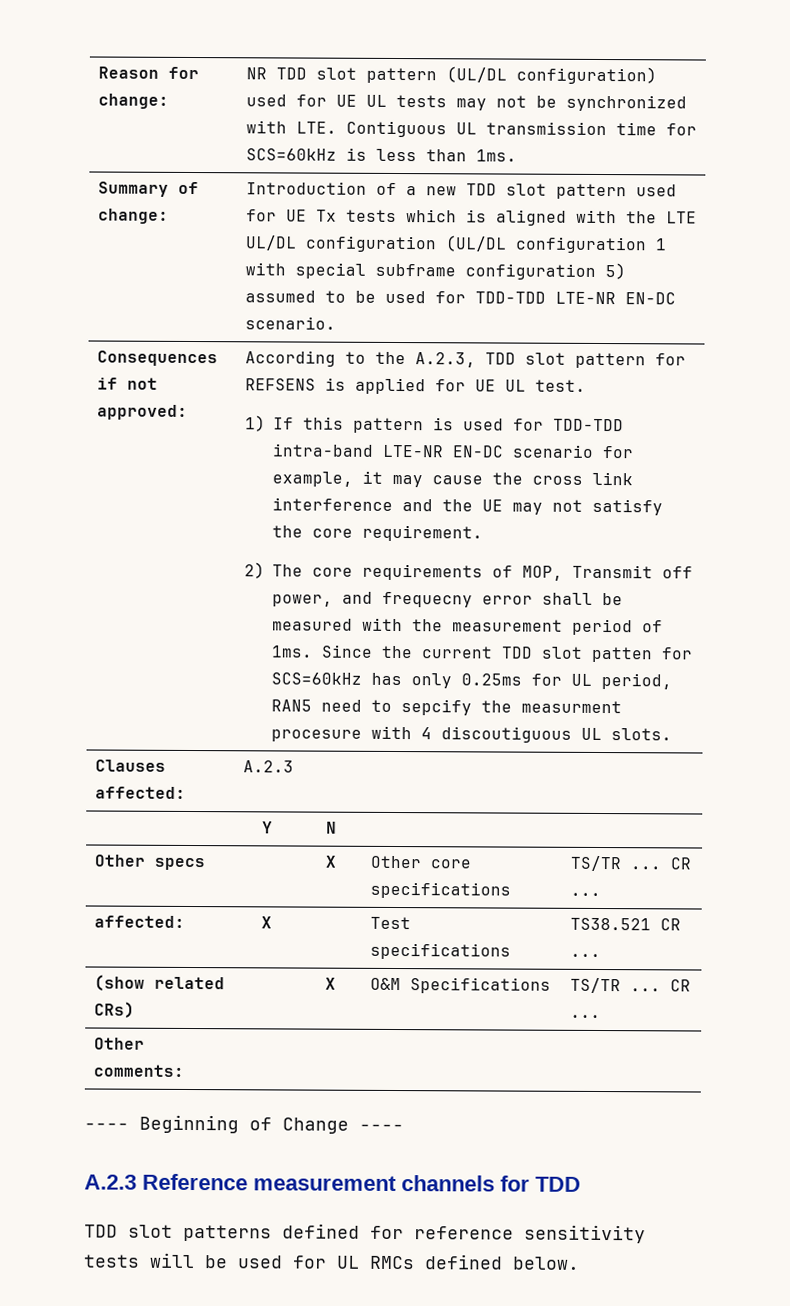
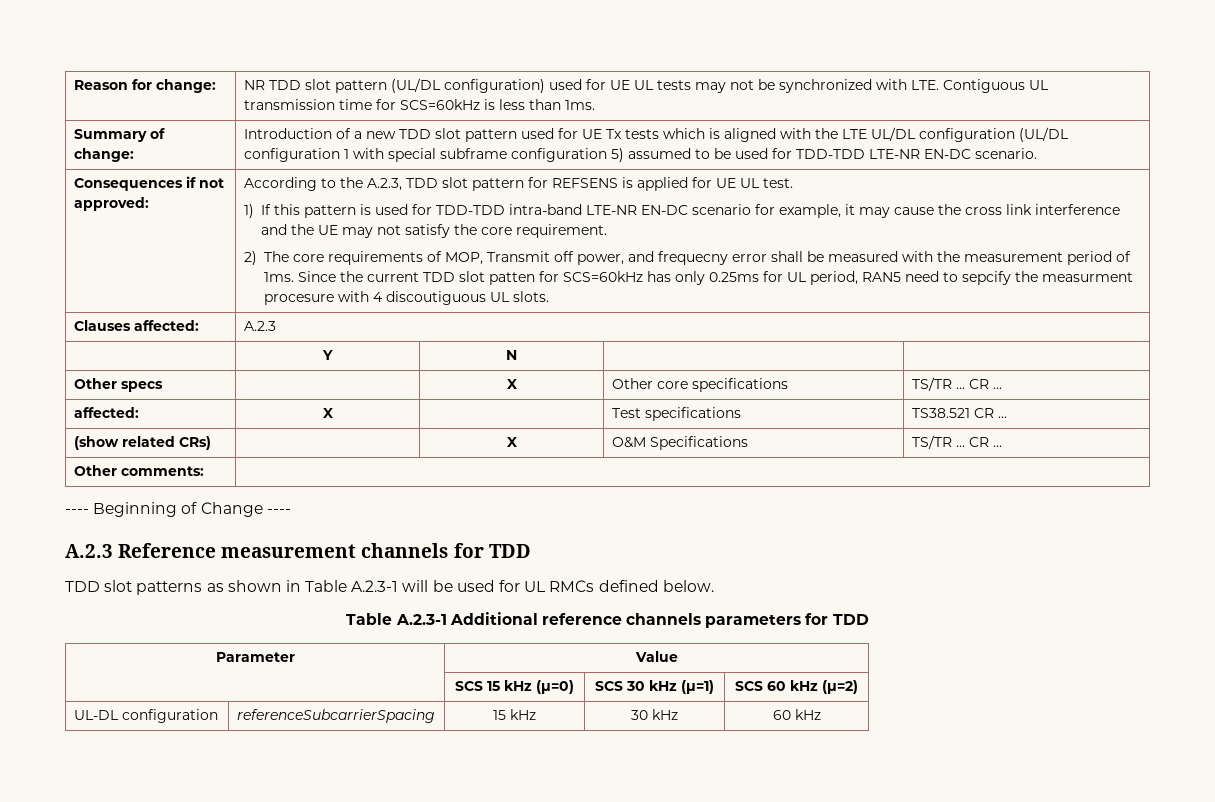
- TDD slot patterns defined for reference sensitivity tests will be used for UL RMCs defined below.
+ TDD slot patterns as shown in Table A.2.3-1 will be used for UL RMCs defined below.
+ Table A.2.3-1 Additional reference channels parameters for TDD
+ Parameter | Value
+ | SCS 15 kHz (µ=0) | SCS 30 kHz (µ=1) | SCS 60 kHz (µ=2)
+ UL-DL configuration | referenceSubcarrierSpacing | 15 kHz | 30 kHz | 60 kHz

